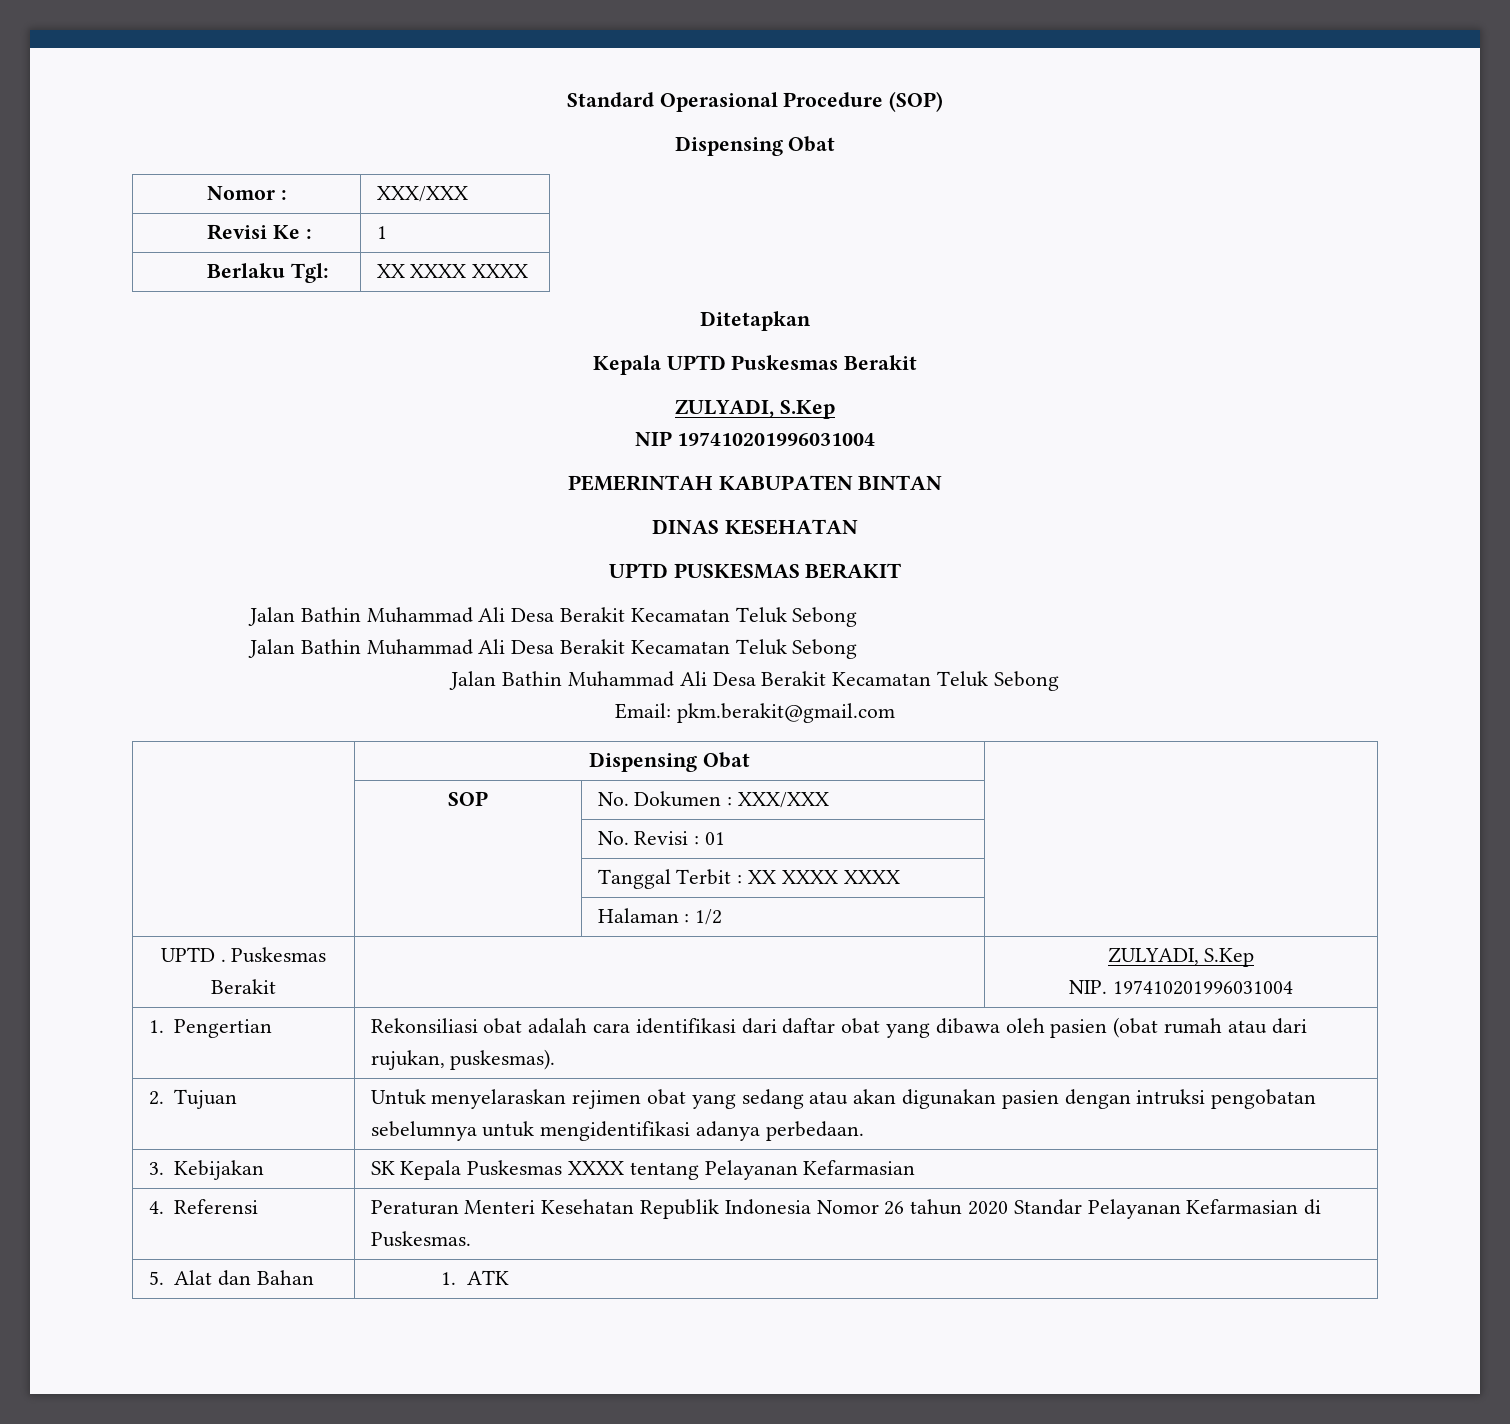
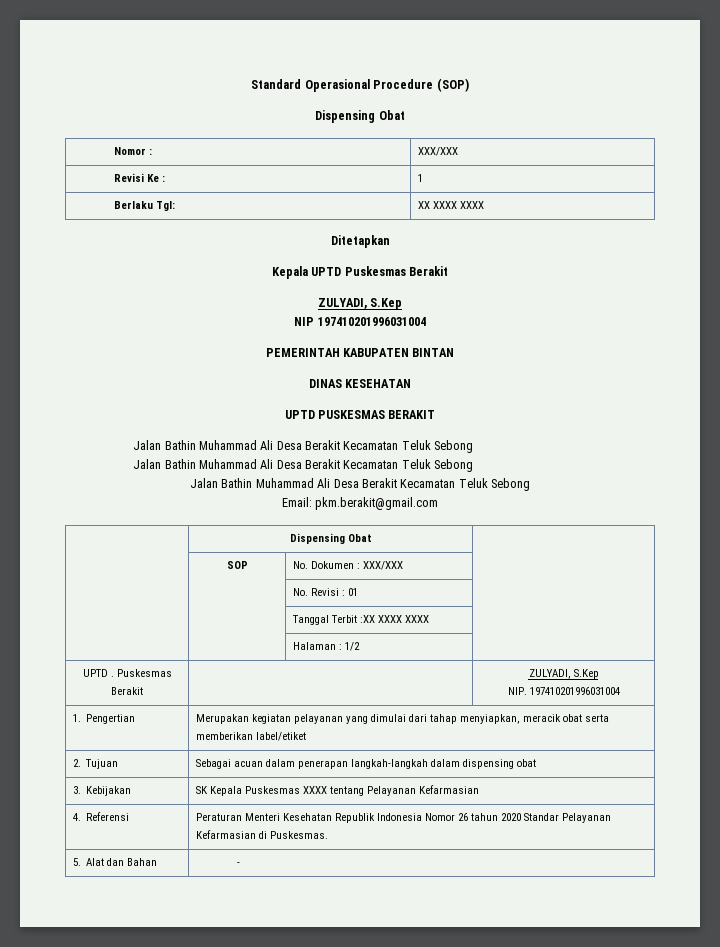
- | | Tanggal Terbit : XX XXXX XXXX |
+ | | Tanggal Terbit :XX XXXX XXXX |
- 1. Pengertian | Rekonsiliasi obat adalah cara identifikasi dari daftar obat yang dibawa oleh pasien (obat rumah atau dari rujukan, puskesmas).
- 2. Tujuan | Untuk menyelaraskan rejimen obat yang sedang atau akan digunakan pasien dengan intruksi pengobatan sebelumnya untuk mengidentifikasi adanya perbedaan.
+ 1. Pengertian | Merupakan kegiatan pelayanan yang dimulai dari tahap menyiapkan, meracik obat serta memberikan label/etiket
+ 2. Tujuan | Sebagai acuan dalam penerapan langkah-langkah dalam dispensing obat
- 5. Alat dan Bahan | 1. ATK
+ 5. Alat dan Bahan | -

